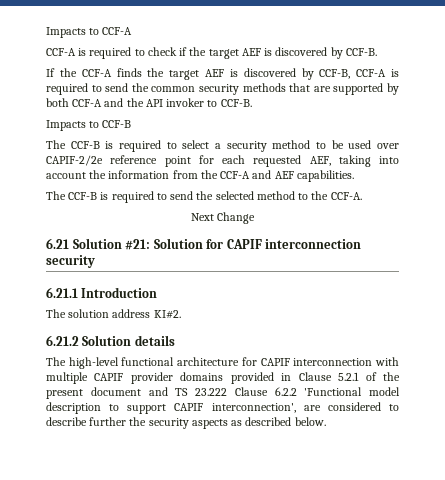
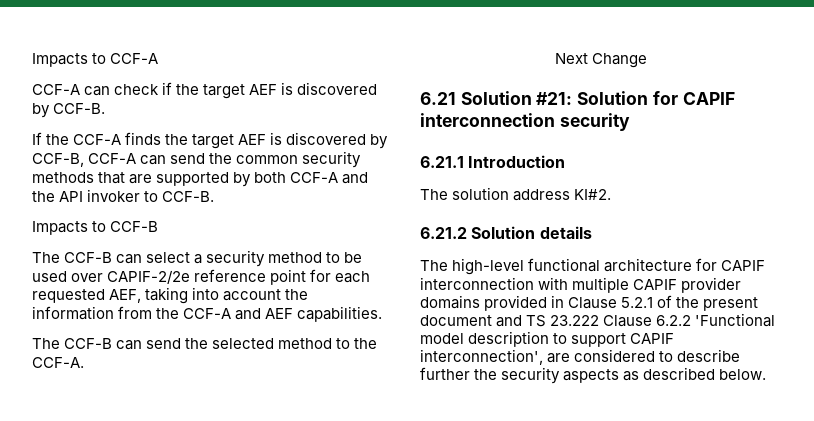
- CCF-A is required to check if the target AEF is discovered by CCF-B.
+ CCF-A can check if the target AEF is discovered by CCF-B.
- If the CCF-A finds the target AEF is discovered by CCF-B, CCF-A is required to send the common security methods that are supported by both CCF-A and the API invoker to CCF-B.
+ If the CCF-A finds the target AEF is discovered by CCF-B, CCF-A can send the common security methods that are supported by both CCF-A and the API invoker to CCF-B.
- The CCF-B is required to select a security method to be used over CAPIF-2/2e reference point for each requested AEF, taking into account the information from the CCF-A and AEF capabilities.
+ The CCF-B can select a security method to be used over CAPIF-2/2e reference point for each requested AEF, taking into account the information from the CCF-A and AEF capabilities.
- The CCF-B is required to send the selected method to the CCF-A.
+ The CCF-B can send the selected method to the CCF-A.

